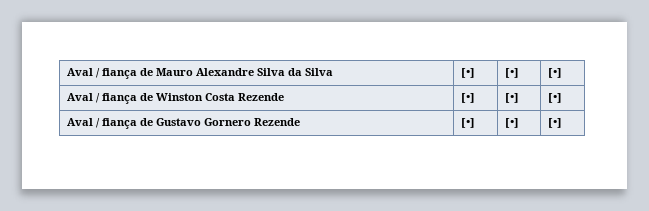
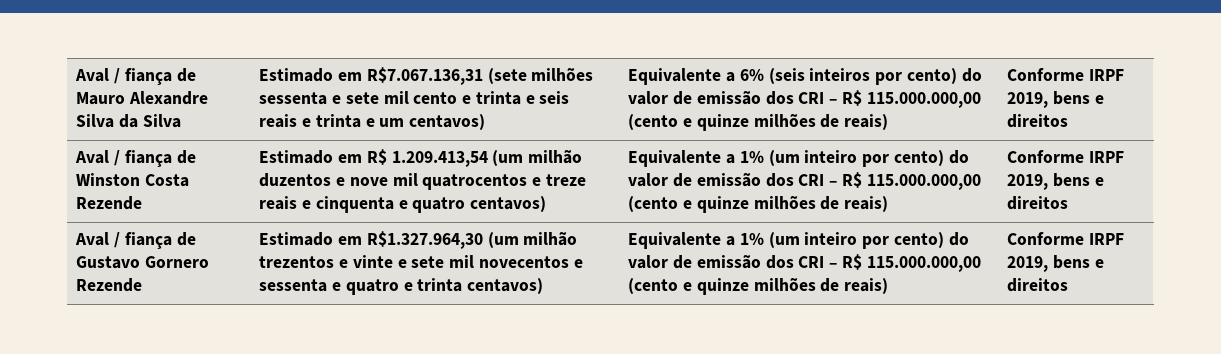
- Aval / fiança de Mauro Alexandre Silva da Silva | [•] | [•] | [•]
+ Aval / fiança de Mauro Alexandre Silva da Silva | Estimado em R$7.067.136,31 (sete milhões sessenta e sete mil cento e trinta e seis reais e trinta e um centavos) | Equivalente a 6% (seis inteiros por cento) do valor de emissão dos CRI – R$ 115.000.000,00 (cento e quinze milhões de reais) | Conforme IRPF 2019, bens e direitos
- Aval / fiança de Winston Costa Rezende | [•] | [•] | [•]
+ Aval / fiança de Winston Costa Rezende | Estimado em R$ 1.209.413,54 (um milhão duzentos e nove mil quatrocentos e treze reais e cinquenta e quatro centavos) | Equivalente a 1% (um inteiro por cento) do valor de emissão dos CRI – R$ 115.000.000,00 (cento e quinze milhões de reais) | Conforme IRPF 2019, bens e direitos
- Aval / fiança de Gustavo Gornero Rezende | [•] | [•] | [•]
+ Aval / fiança de Gustavo Gornero Rezende | Estimado em R$1.327.964,30 (um milhão trezentos e vinte e sete mil novecentos e sessenta e quatro e trinta centavos) | Equivalente a 1% (um inteiro por cento) do valor de emissão dos CRI – R$ 115.000.000,00 (cento e quinze milhões de reais) | Conforme IRPF 2019, bens e direitos

